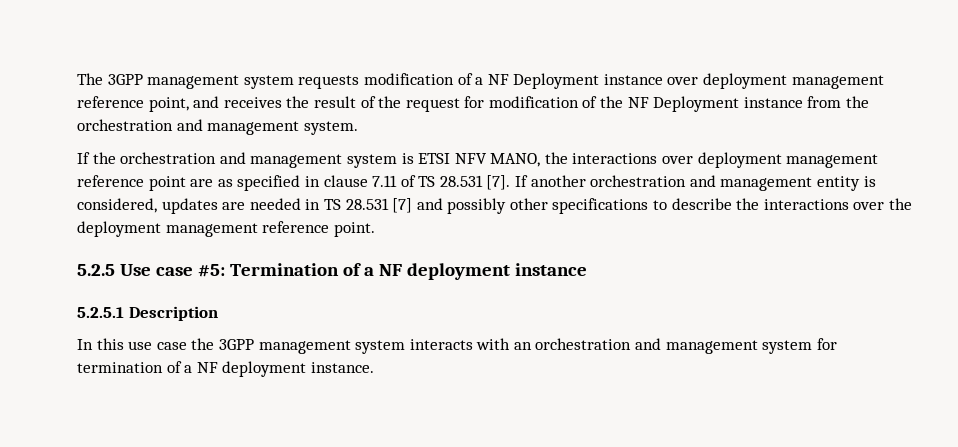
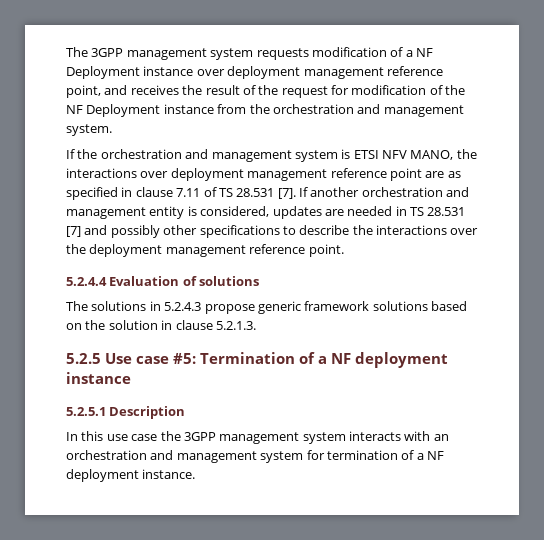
+ 5.2.4.4 Evaluation of solutions
+ The solutions in 5.2.4.3 propose generic framework solutions based on the solution in clause 5.2.1.3.

